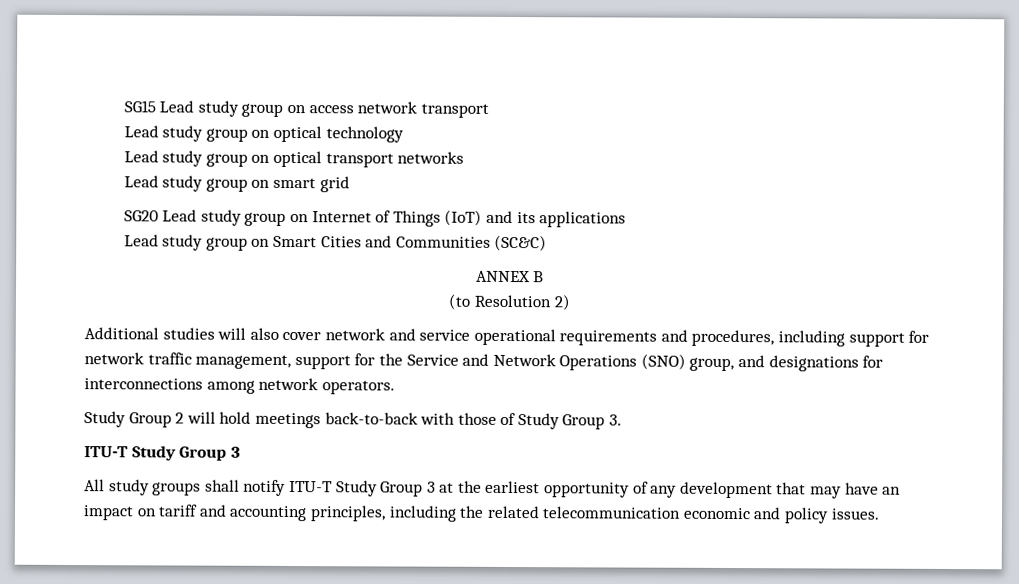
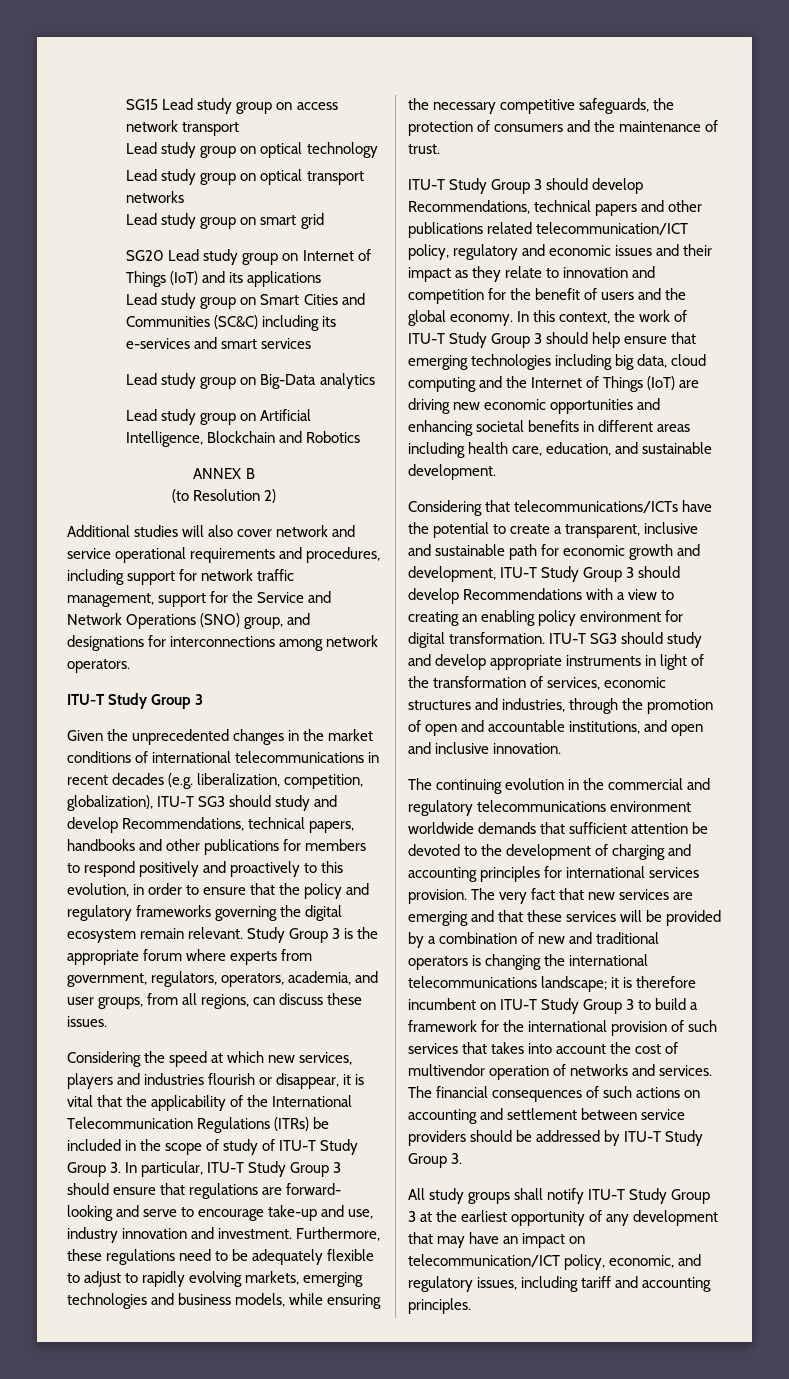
- Lead study group on Smart Cities and Communities (SC&C)
+ Lead study group on Smart Cities and Communities (SC&C) including its e-services and smart services
+ Lead study group on Big-Data analytics
+ Lead study group on Artificial Intelligence, Blockchain and Robotics
  Additional studies will also cover network and service operational requirements and procedures, including support for network traffic management, support for the Service and Network Operations (SNO) group, and designations for interconnections among network operators.
- Study Group 2 will hold meetings back-to-back with those of Study Group 3.
  ITU-T Study Group 3
+ Given the unprecedented changes in the market conditions of international telecommunications in recent decades (e.g. liberalization, competition, globalization), ITU-T SG3 should study and develop Recommendations, technical papers, handbooks and other publications for members to respond positively and proactively to this evolution, in order to ensure that the policy and regulatory frameworks governing the digital ecosystem remain relevant. Study Group 3 is the appropriate forum where experts from government, regulators, operators, academia, and user groups, from all regions, can discuss these issues.
+ Considering the speed at which new services, players and industries flourish or disappear, it is vital that the applicability of the International Telecommunication Regulations (ITRs) be included in the scope of study of ITU-T Study Group 3. In particular, ITU-T Study Group 3 should ensure that regulations are forward- looking and serve to encourage take-up and use, industry innovation and investment. Furthermore, these regulations need to be adequately flexible to adjust to rapidly evolving markets, emerging technologies and business models, while ensuring the necessary competitive safeguards, the protection of consumers and the maintenance of trust.
+ ITU-T Study Group 3 should develop Recommendations, technical papers and other publications related telecommunication/ICT policy, regulatory and economic issues and their impact as they relate to innovation and competition for the benefit of users and the global economy. In this context, the work of ITU-T Study Group 3 should help ensure that emerging technologies including big data, cloud computing and the Internet of Things (IoT) are driving new economic opportunities and enhancing societal benefits in different areas including health care, education, and sustainable development.
+ Considering that telecommunications/ICTs have the potential to create a transparent, inclusive and sustainable path for economic growth and development, ITU-T Study Group 3 should develop Recommendations with a view to creating an enabling policy environment for digital transformation. ITU-T SG3 should study and develop appropriate instruments in light of the transformation of services, economic structures and industries, through the promotion of open and accountable institutions, and open and inclusive innovation.
+ The continuing evolution in the commercial and regulatory telecommunications environment worldwide demands that sufficient attention be devoted to the development of charging and accounting principles for international services provision. The very fact that new services are emerging and that these services will be provided by a combination of new and traditional operators is changing the international telecommunications landscape; it is therefore incumbent on ITU-T Study Group 3 to build a framework for the international provision of such services that takes into account the cost of multivendor operation of networks and services. The financial consequences of such actions on accounting and settlement between service providers should be addressed by ITU-T Study Group 3.
- All study groups shall notify ITU-T Study Group 3 at the earliest opportunity of any development that may have an impact on tariff and accounting principles, including the related telecommunication economic and policy issues.
+ All study groups shall notify ITU-T Study Group 3 at the earliest opportunity of any development that may have an impact on telecommunication/ICT policy, economic, and regulatory issues, including tariff and accounting principles.

